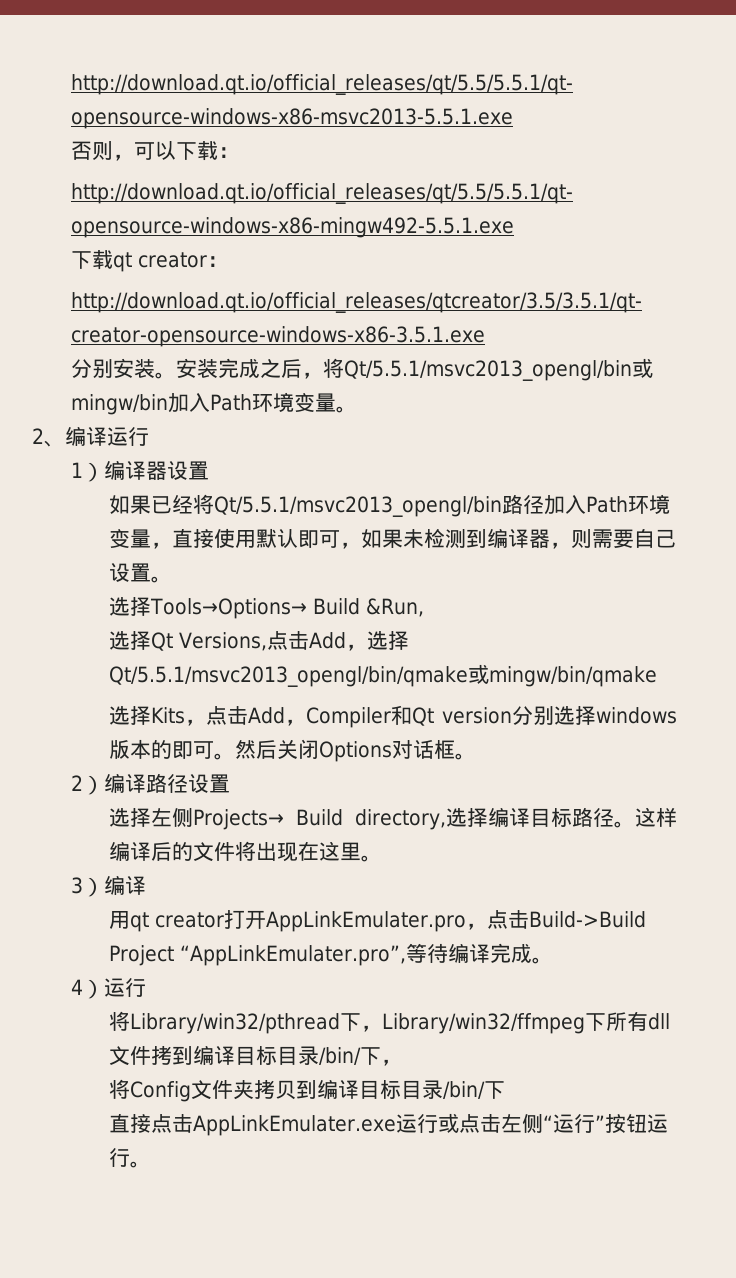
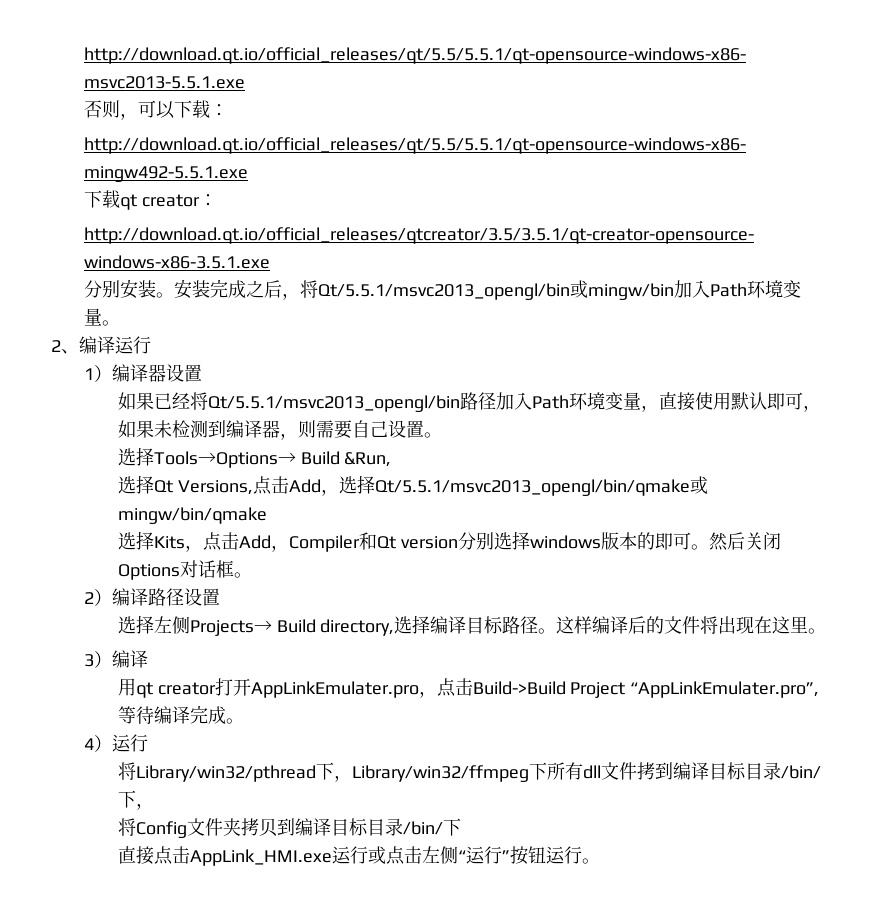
- 直接点击AppLinkEmulater.exe运行或点击左侧“运行”按钮运行。
+ 直接点击AppLink_HMI.exe运行或点击左侧“运行”按钮运行。

